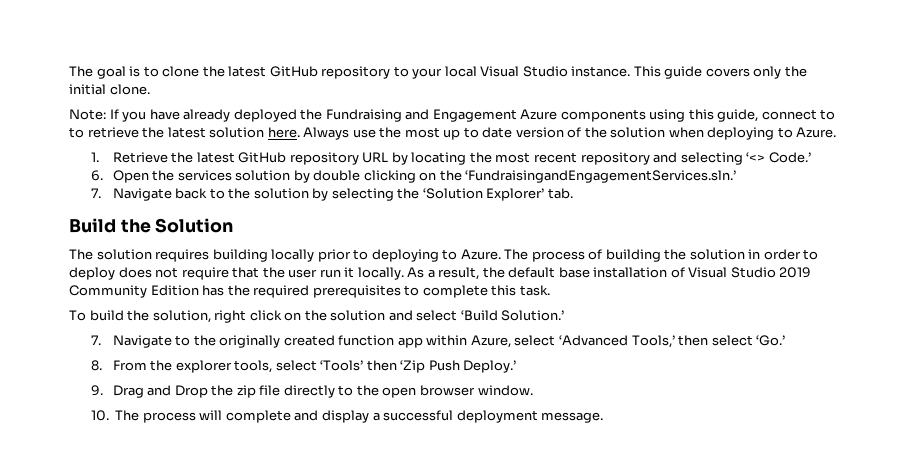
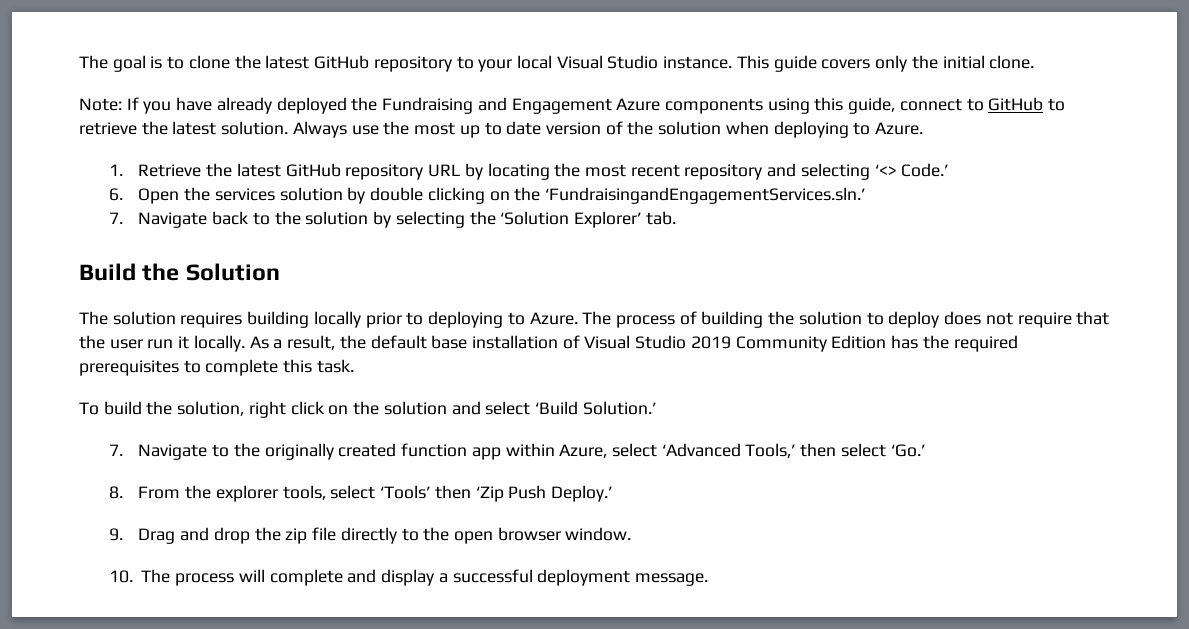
- Note: If you have already deployed the Fundraising and Engagement Azure components using this guide, connect to to retrieve the latest solution here.
+ Note: If you have already deployed the Fundraising and Engagement Azure components using this guide, connect to GitHub to retrieve the latest solution.
- The process of building the solution in order to deploy does not require that the user run it locally.
+ The process of building the solution to deploy does not require that the user run it locally.
- 9. Drag and Drop the zip file directly to the open browser window.
+ 9. Drag and drop the zip file directly to the open browser window.

